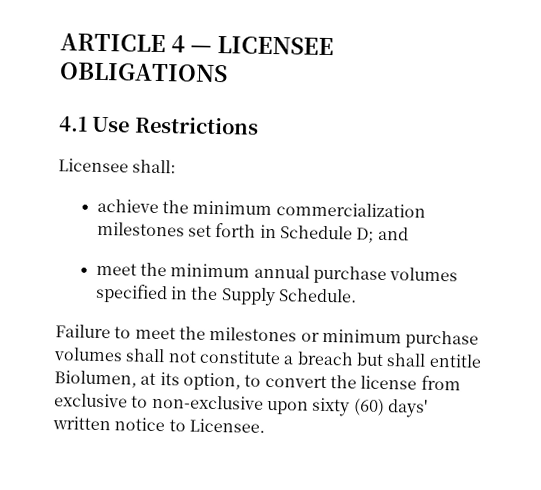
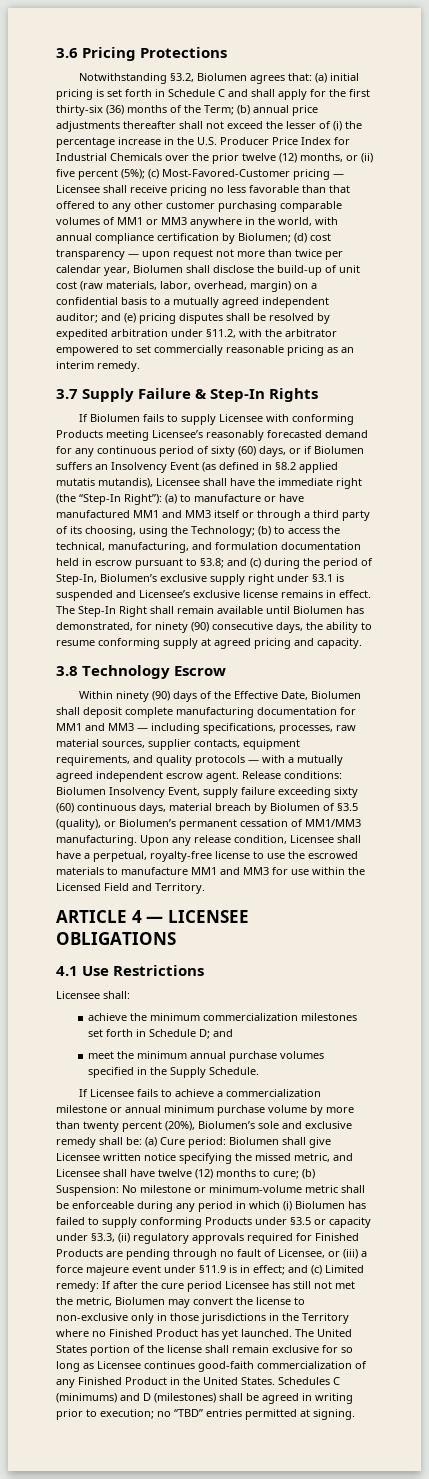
+ 3.6 Pricing Protections
+ Notwithstanding §3.2, Biolumen agrees that: (a) initial pricing is set forth in Schedule C and shall apply for the first thirty-six (36) months of the Term; (b) annual price adjustments thereafter shall not exceed the lesser of (i) the percentage increase in the U.S. Producer Price Index for Industrial Chemicals over the prior twelve (12) months, or (ii) five percent (5%); (c) Most-Favored-Customer pricing — Licensee shall receive pricing no less favorable than that offered to any other customer purchasing comparable volumes of MM1 or MM3 anywhere in the world, with annual compliance certification by Biolumen; (d) cost transparency — upon request not more than twice per calendar year, Biolumen shall disclose the build-up of unit cost (raw materials, labor, overhead, margin) on a confidential basis to a mutually agreed independent auditor; and (e) pricing disputes shall be resolved by expedited arbitration under §11.2, with the arbitrator empowered to set commercially reasonable pricing as an interim remedy.
+ 3.7 Supply Failure & Step-In Rights
+ If Biolumen fails to supply Licensee with conforming Products meeting Licensee’s reasonably forecasted demand for any continuous period of sixty (60) days, or if Biolumen suffers an Insolvency Event (as defined in §8.2 applied mutatis mutandis), Licensee shall have the immediate right (the “Step-In Right”): (a) to manufacture or have manufactured MM1 and MM3 itself or through a third party of its choosing, using the Technology; (b) to access the technical, manufacturing, and formulation documentation held in escrow pursuant to §3.8; and (c) during the period of Step-In, Biolumen’s exclusive supply right under §3.1 is suspended and Licensee’s exclusive license remains in effect. The Step-In Right shall remain available until Biolumen has demonstrated, for ninety (90) consecutive days, the ability to resume conforming supply at agreed pricing and capacity.
+ 3.8 Technology Escrow
+ Within ninety (90) days of the Effective Date, Biolumen shall deposit complete manufacturing documentation for MM1 and MM3 — including specifications, processes, raw material sources, supplier contacts, equipment requirements, and quality protocols — with a mutually agreed independent escrow agent. Release conditions: Biolumen Insolvency Event, supply failure exceeding sixty (60) continuous days, material breach by Biolumen of §3.5 (quality), or Biolumen’s permanent cessation of MM1/MM3 manufacturing. Upon any release condition, Licensee shall have a perpetual, royalty-free license to use the escrowed materials to manufacture MM1 and MM3 for use within the Licensed Field and Territory.
- Failure to meet the milestones or minimum purchase volumes shall not constitute a breach but shall entitle Biolumen, at its option, to convert the license from exclusive to non-exclusive upon sixty (60) days' written notice to Licensee.
+ If Licensee fails to achieve a commercialization milestone or annual minimum purchase volume by more than twenty percent (20%), Biolumen’s sole and exclusive remedy shall be: (a) Cure period: Biolumen shall give Licensee written notice specifying the missed metric, and Licensee shall have twelve (12) months to cure; (b) Suspension: No milestone or minimum-volume metric shall be enforceable during any period in which (i) Biolumen has failed to supply conforming Products under §3.5 or capacity under §3.3, (ii) regulatory approvals required for Finished Products are pending through no fault of Licensee, or (iii) a force majeure event under §11.9 is in effect; and (c) Limited remedy: If after the cure period Licensee has still not met the metric, Biolumen may convert the license to non-exclusive only in those jurisdictions in the Territory where no Finished Product has yet launched. The United States portion of the license shall remain exclusive for so long as Licensee continues good-faith commercialization of any Finished Product in the United States. Schedules C (minimums) and D (milestones) shall be agreed in writing prior to execution; no “TBD” entries permitted at signing.

